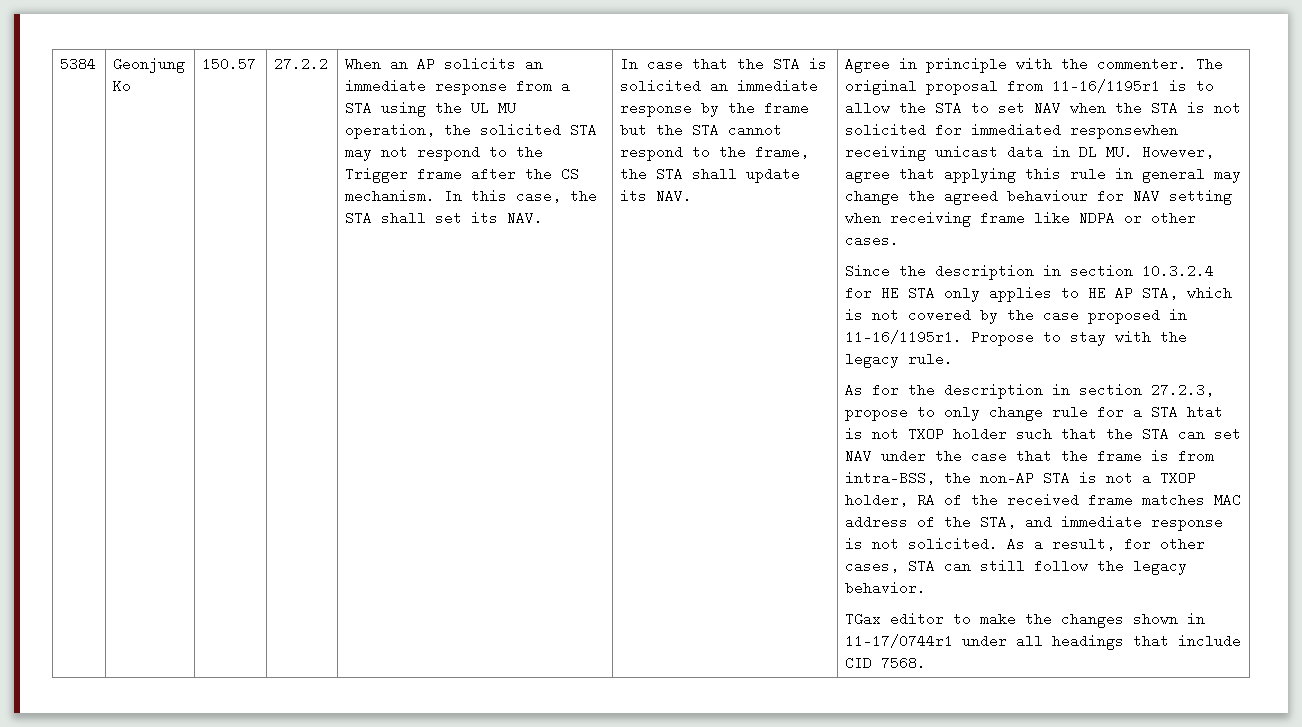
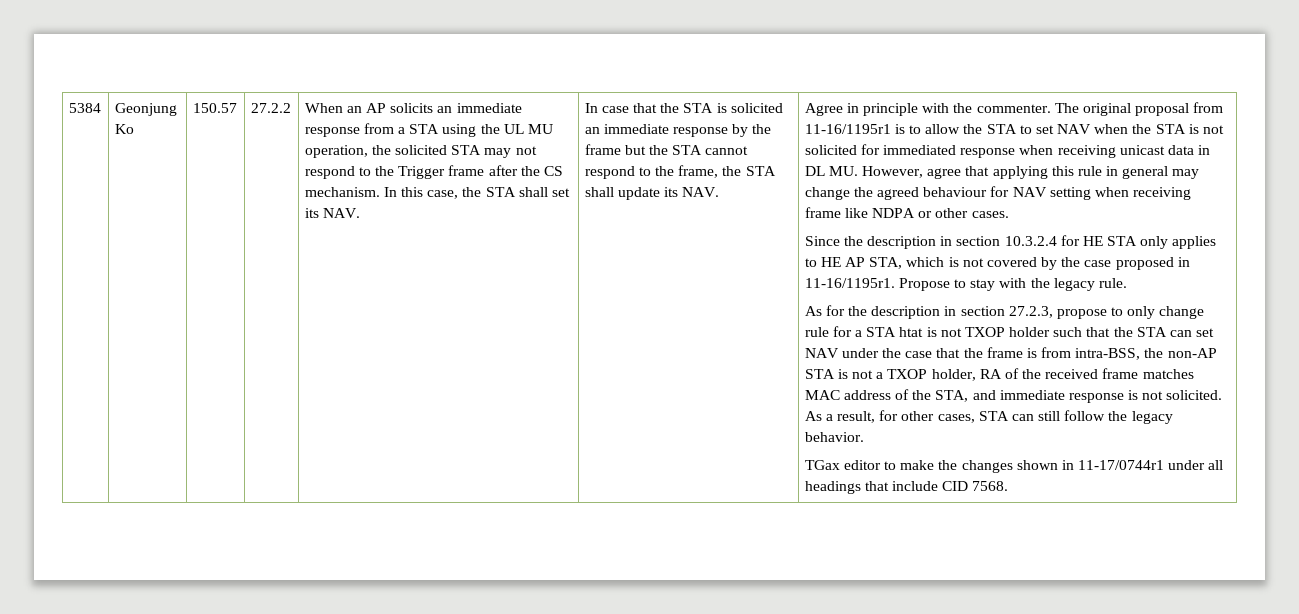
- The original proposal from 11-16/1195r1 is to allow the STA to set NAV when the STA is not solicited for immediated responsewhen receiving unicast data in DL MU. However, agree that applying this rule in general may change the agreed behaviour for NAV setting when receiving frame like NDPA or other cases.
+ The original proposal from 11-16/1195r1 is to allow the STA to set NAV when the STA is not solicited for immediated response when receiving unicast data in DL MU. However, agree that applying this rule in general may change the agreed behaviour for NAV setting when receiving frame like NDPA or other cases.

